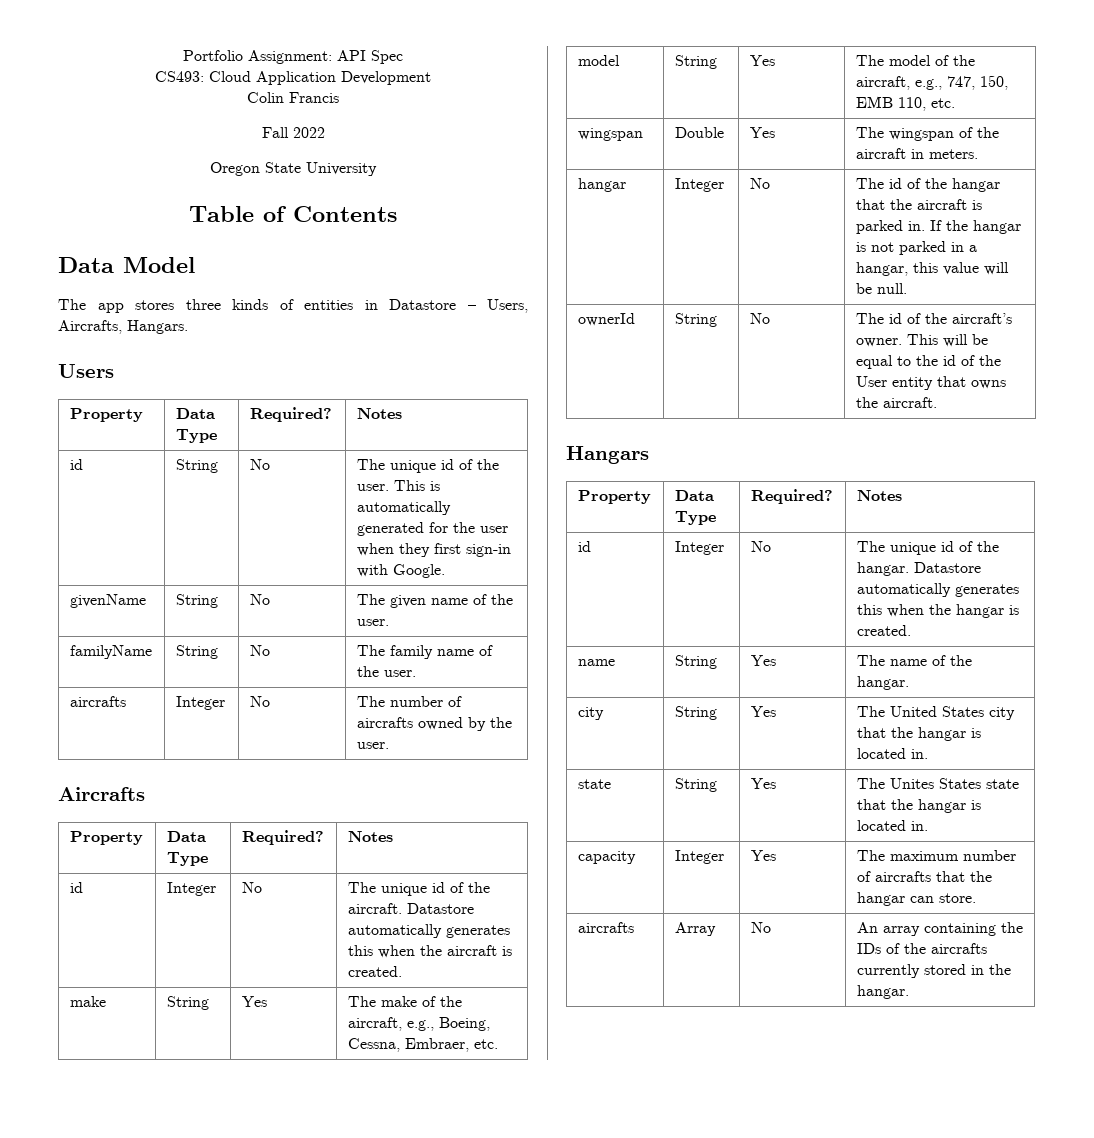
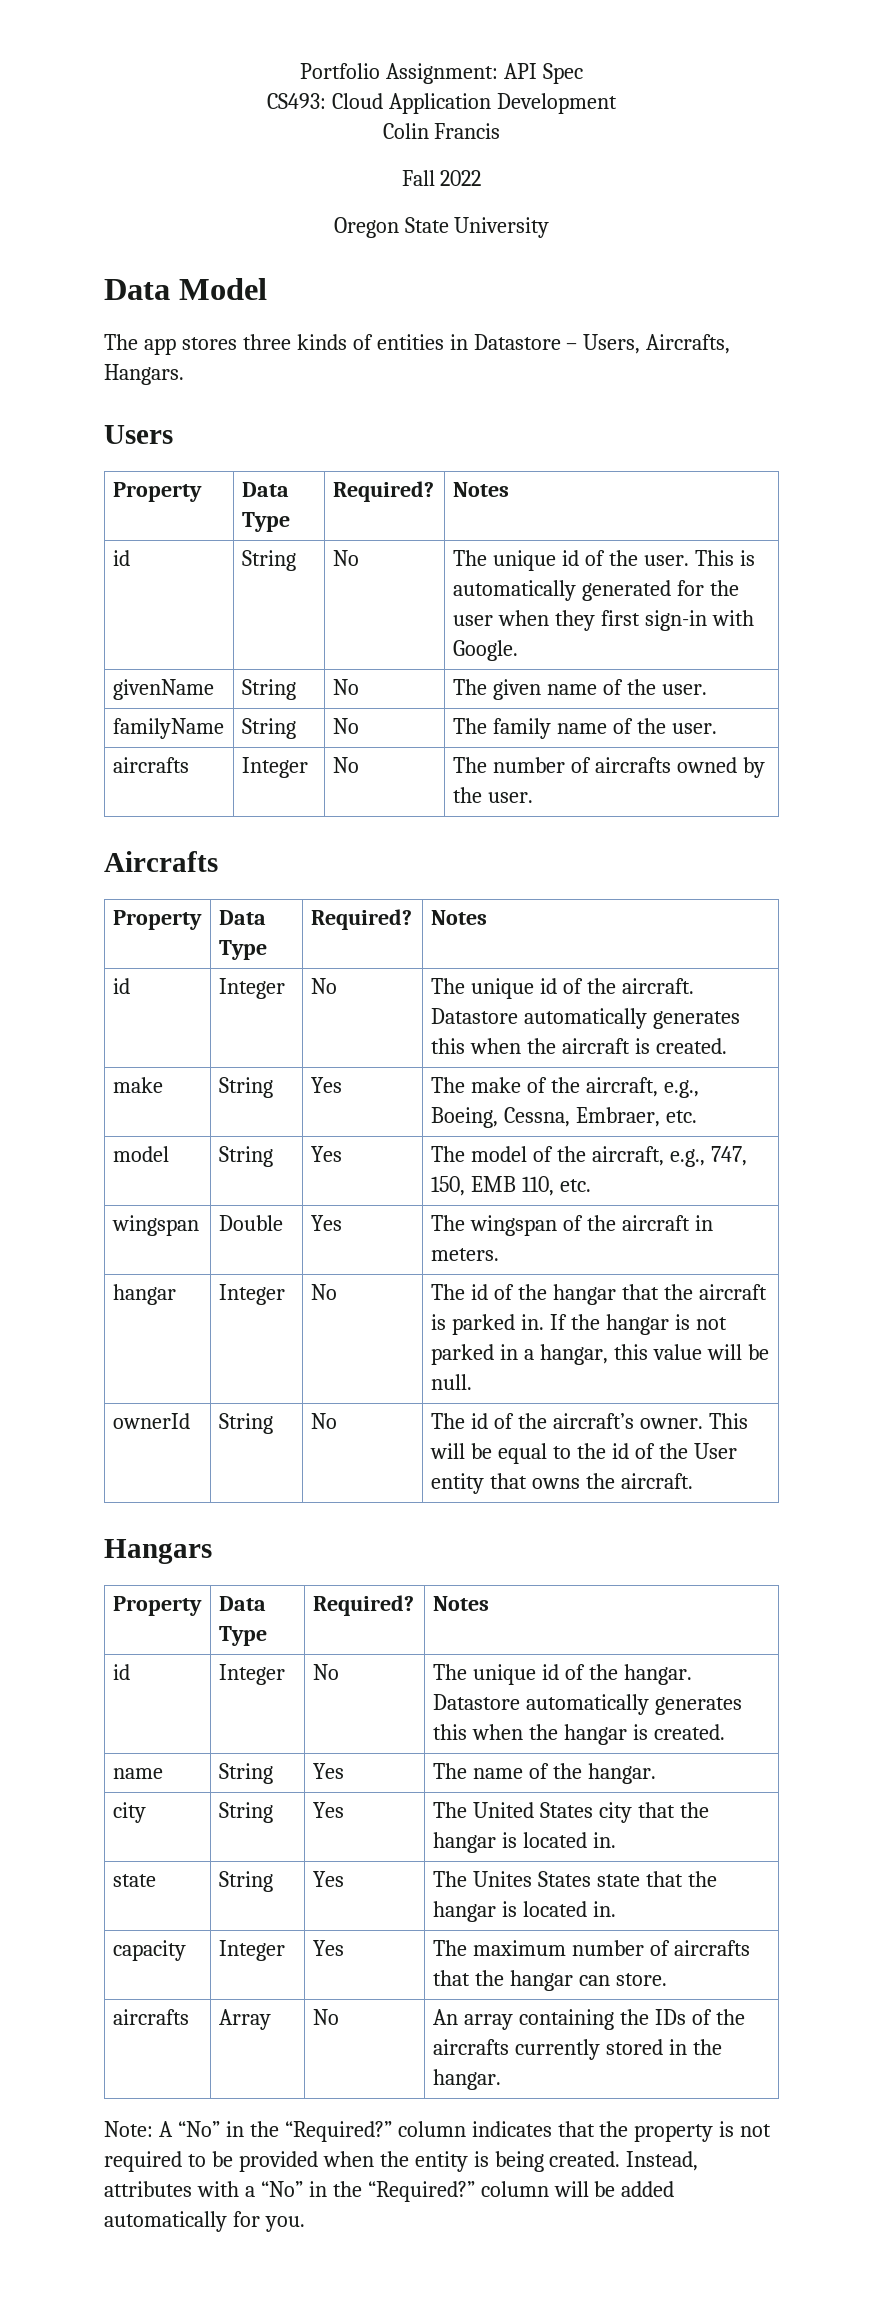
- Table of Contents
+ Note: A “No” in the “Required?” column indicates that the property is not required to be provided when the entity is being created. Instead, attributes with a “No” in the “Required?” column will be added automatically for you.

